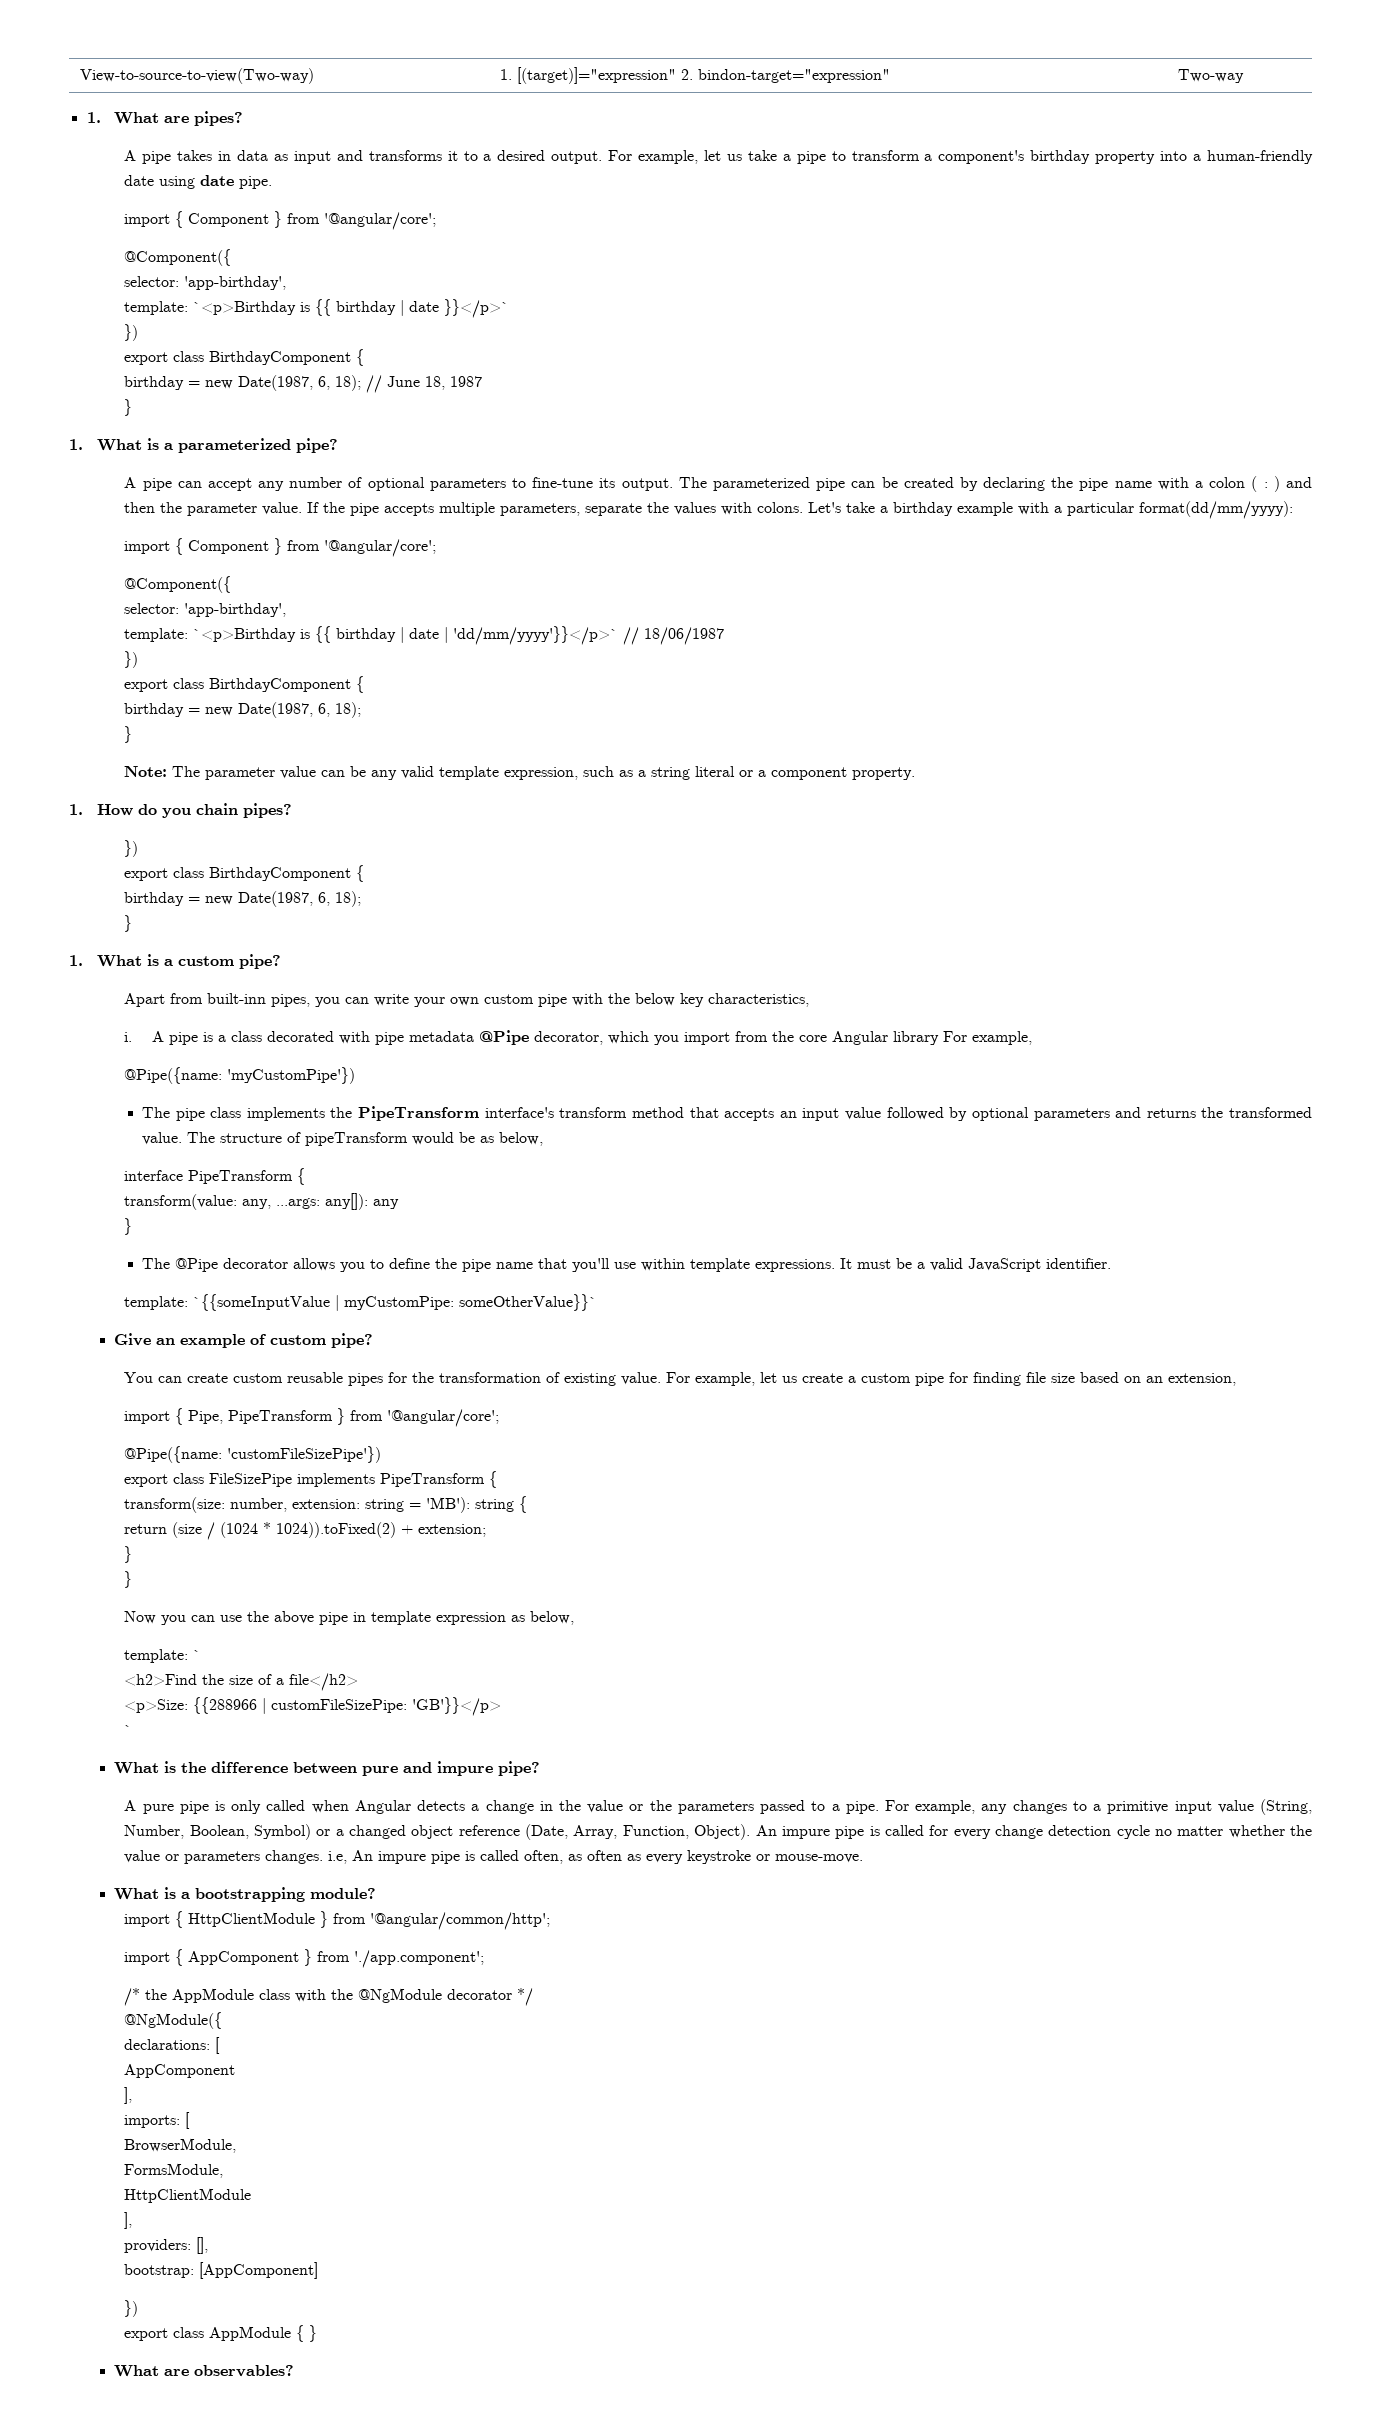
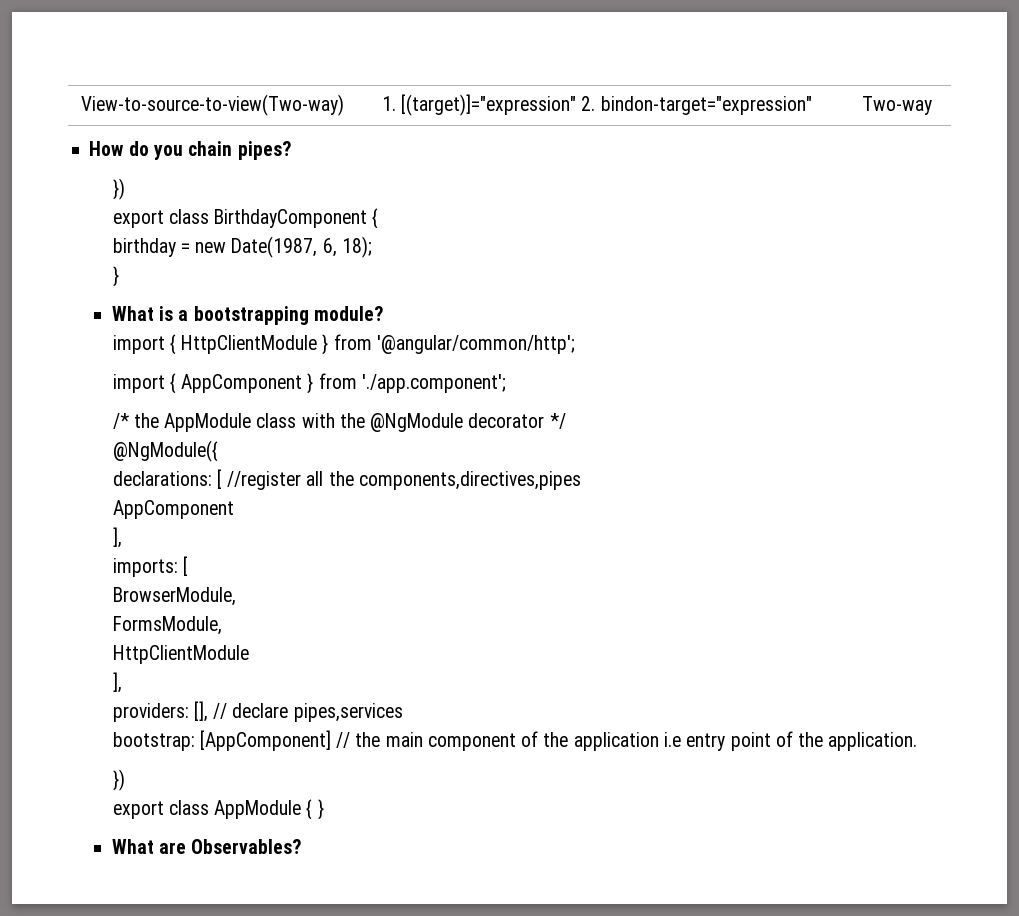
- 1. What are pipes?
- A pipe takes in data as input and transforms it to a desired output. For example, let us take a pipe to transform a component's birthday property into a human-friendly date using date pipe.
- import { Component } from '@angular/core';
- @Component({
- selector: 'app-birthday',
- template: `<p>Birthday is {{ birthday | date }}</p>`
- })
- export class BirthdayComponent {
- birthday = new Date(1987, 6, 18); // June 18, 1987
- }
- 1. What is a parameterized pipe?
- A pipe can accept any number of optional parameters to fine-tune its output. The parameterized pipe can be created by declaring the pipe name with a colon ( : ) and then the parameter value. If the pipe accepts multiple parameters, separate the values with colons. Let's take a birthday example with a particular format(dd/mm/yyyy):
- import { Component } from '@angular/core';
- @Component({
- selector: 'app-birthday',
- template: `<p>Birthday is {{ birthday | date | 'dd/mm/yyyy'}}</p>` // 18/06/1987
- })
- export class BirthdayComponent {
- birthday = new Date(1987, 6, 18);
- }
- Note: The parameter value can be any valid template expression, such as a string literal or a component property.
- 1. How do you chain pipes?
+ How do you chain pipes?
- 1. What is a custom pipe?
- Apart from built-inn pipes, you can write your own custom pipe with the below key characteristics,
- i. A pipe is a class decorated with pipe metadata @Pipe decorator, which you import from the core Angular library For example,
- @Pipe({name: 'myCustomPipe'})
- The pipe class implements the PipeTransform interface's transform method that accepts an input value followed by optional parameters and returns the transformed value. The structure of pipeTransform would be as below,
- interface PipeTransform {
- transform(value: any, ...args: any[]): any
- }
- The @Pipe decorator allows you to define the pipe name that you'll use within template expressions. It must be a valid JavaScript identifier.
- template: `{{someInputValue | myCustomPipe: someOtherValue}}`
- Give an example of custom pipe?
- You can create custom reusable pipes for the transformation of existing value. For example, let us create a custom pipe for finding file size based on an extension,
- import { Pipe, PipeTransform } from '@angular/core';
- @Pipe({name: 'customFileSizePipe'})
- export class FileSizePipe implements PipeTransform {
- transform(size: number, extension: string = 'MB'): string {
- return (size / (1024 * 1024)).toFixed(2) + extension;
- }
- }
- Now you can use the above pipe in template expression as below,
- template: `
- <h2>Find the size of a file</h2>
- <p>Size: {{288966 | customFileSizePipe: 'GB'}}</p>
- `
- What is the difference between pure and impure pipe?
- A pure pipe is only called when Angular detects a change in the value or the parameters passed to a pipe. For example, any changes to a primitive input value (String, Number, Boolean, Symbol) or a changed object reference (Date, Array, Function, Object). An impure pipe is called for every change detection cycle no matter whether the value or parameters changes. i.e, An impure pipe is called often, as often as every keystroke or mouse-move.
- declarations: [
+ declarations: [ //register all the components,directives,pipes
- providers: [],
+ providers: [], // declare pipes,services
- bootstrap: [AppComponent]
+ bootstrap: [AppComponent] // the main component of the application i.e entry point of the application.
- What are observables?
+ What are Observables?

